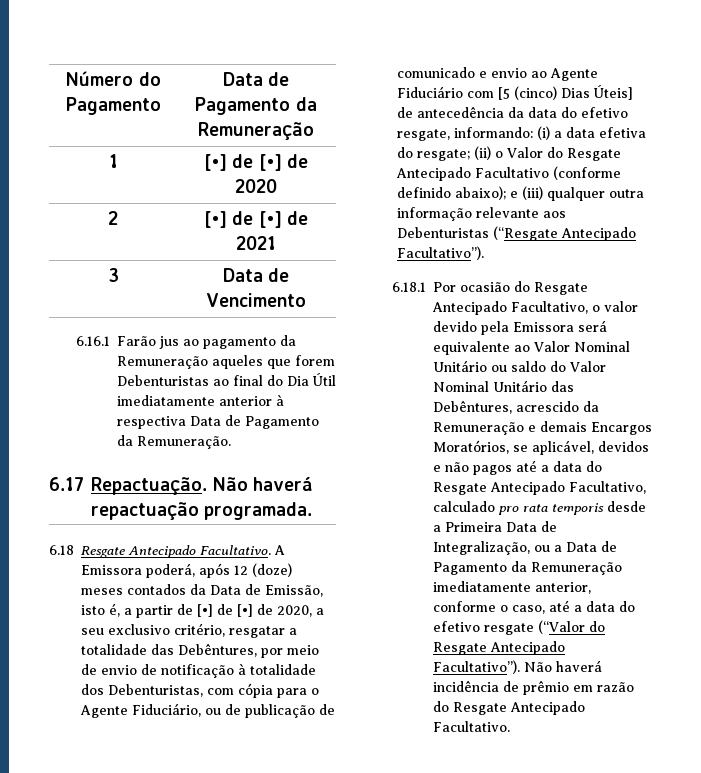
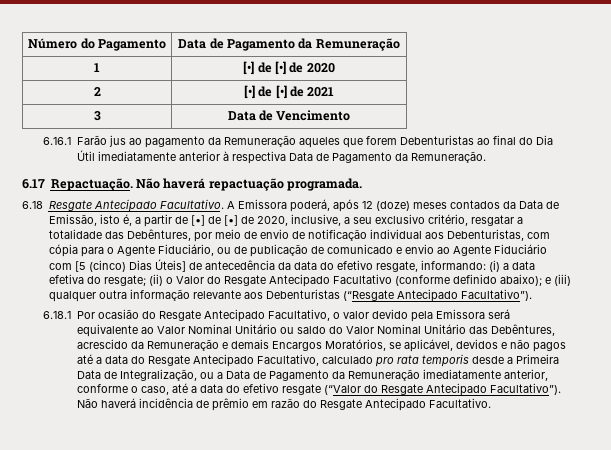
- A Emissora poderá, após 12 (doze) meses contados da Data de Emissão, isto é, a partir de [•] de [•] de 2020, a seu exclusivo critério, resgatar a totalidade das Debêntures, por meio de envio de notificação à totalidade dos Debenturistas, com cópia para o Agente Fiduciário, ou de publicação de comunicado e envio ao Agente Fiduciário com [5 (cinco) Dias Úteis] de antecedência da data do efetivo resgate, informando:
+ A Emissora poderá, após 12 (doze) meses contados da Data de Emissão, isto é, a partir de [•] de [•] de 2020, inclusive, a seu exclusivo critério, resgatar a totalidade das Debêntures, por meio de envio de notificação individual aos Debenturistas, com cópia para o Agente Fiduciário, ou de publicação de comunicado e envio ao Agente Fiduciário com [5 (cinco) Dias Úteis] de antecedência da data do efetivo resgate, informando:

